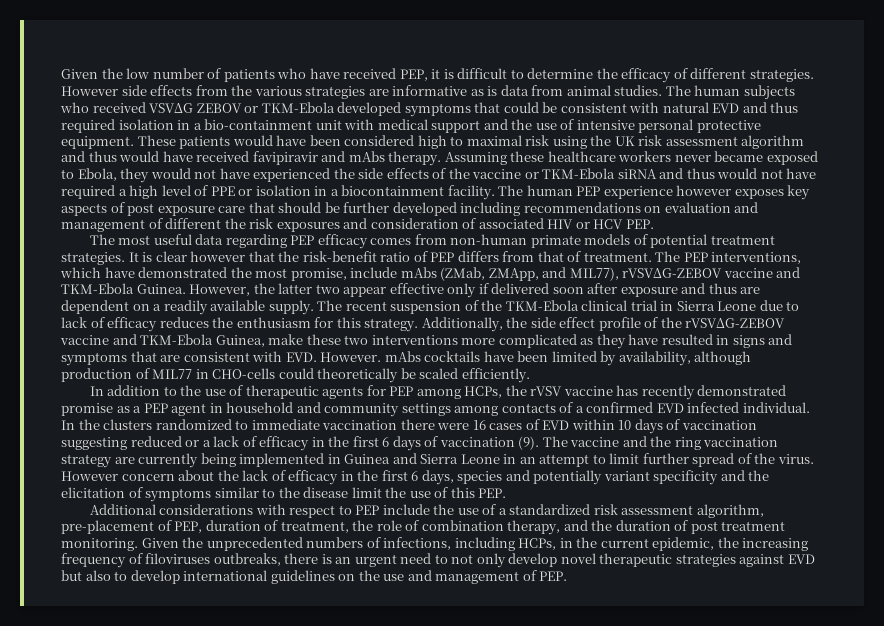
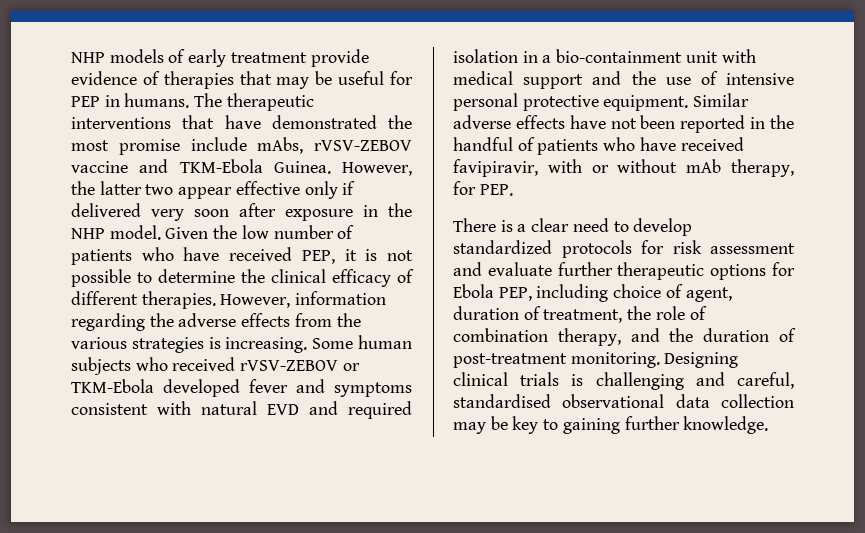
+ NHP models of early treatment provide evidence of therapies that may be useful for PEP in humans. The therapeutic interventions that have demonstrated the most promise include mAbs, rVSV-ZEBOV vaccine and TKM-Ebola Guinea. However, the latter two appear effective only if delivered very soon after exposure in the NHP model.
- Given the low number of patients who have received PEP, it is difficult to determine the efficacy of different strategies. However side effects from the various strategies are informative as is data from animal studies. The human subjects who received VSVΔG ZEBOV or TKM-Ebola developed symptoms that could be consistent with natural EVD and thus required isolation in a bio-containment unit with medical support and the use of intensive personal protective equipment.
+ Given the low number of patients who have received PEP, it is not possible to determine the clinical efficacy of different therapies. However, information regarding the adverse effects from the various strategies is increasing. Some human subjects who received rVSV-ZEBOV or TKM-Ebola developed fever and symptoms consistent with natural EVD and required isolation in a bio-containment unit with medical support and the use of intensive personal protective equipment.
- These patients would have been considered high to maximal risk using the UK risk assessment algorithm and thus would have received favipiravir and mAbs therapy. Assuming these healthcare workers never became exposed to Ebola, they would not have experienced the side effects of the vaccine or TKM-Ebola siRNA and thus would not have required a high level of PPE or isolation in a biocontainment facility. The human PEP experience however exposes key aspects of post exposure care that should be further developed including recommendations on evaluation and management of different the risk exposures and consideration of associated HIV or HCV PEP.
- The most useful data regarding PEP efficacy comes from non-human primate models of potential treatment strategies. It is clear however that the risk-benefit ratio of PEP differs from that of treatment. The PEP interventions, which have demonstrated the most promise, include mAbs (ZMab, ZMApp, and MIL77), rVSVΔG-ZEBOV vaccine and TKM-Ebola Guinea. However, the latter two appear effective only if delivered soon after exposure and thus are dependent on a readily available supply. The recent suspension of the TKM-Ebola clinical trial in Sierra Leone due to lack of efficacy reduces the enthusiasm for this strategy. Additionally, the side effect profile of the rVSVΔG-ZEBOV vaccine and TKM-Ebola Guinea, make these two interventions more complicated as they have resulted in signs and symptoms that are consistent with EVD. However. mAbs cocktails have been limited by availability, although production of MIL77 in CHO-cells could theoretically be scaled efficiently.
- In addition to the use of therapeutic agents for PEP among HCPs, the rVSV vaccine has recently demonstrated promise as a PEP agent in household and community settings among contacts of a confirmed EVD infected individual. In the clusters randomized to immediate vaccination there were 16 cases of EVD within 10 days of vaccination suggesting reduced or a lack of efficacy in the first 6 days of vaccination (9). The vaccine and the ring vaccination strategy are currently being implemented in Guinea and Sierra Leone in an attempt to limit further spread of the virus. However concern about the lack of efficacy in the first 6 days, species and potentially variant specificity and the elicitation of symptoms similar to the disease limit the use of this PEP.
- Additional considerations with respect to PEP include the use of a standardized risk assessment algorithm, pre-placement of PEP, duration of treatment, the role of combination therapy, and the duration of post treatment monitoring. Given the unprecedented numbers of infections, including HCPs, in the current epidemic, the increasing frequency of filoviruses outbreaks, there is an urgent need to not only develop novel therapeutic strategies against EVD but also to develop international guidelines on the use and management of PEP.
+ Similar adverse effects have not been reported in the handful of patients who have received favipiravir, with or without mAb therapy, for PEP.
+ There is a clear need to develop standardized protocols for risk assessment and evaluate further therapeutic options for Ebola PEP, including choice of agent, duration of treatment, the role of combination therapy, and the duration of post-treatment monitoring. Designing clinical trials is challenging and careful, standardised observational data collection may be key to gaining further knowledge.

